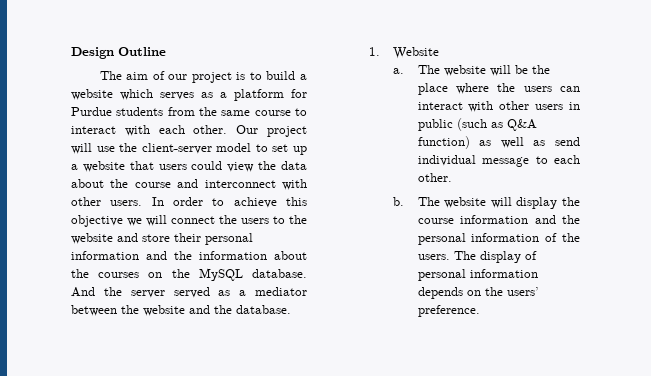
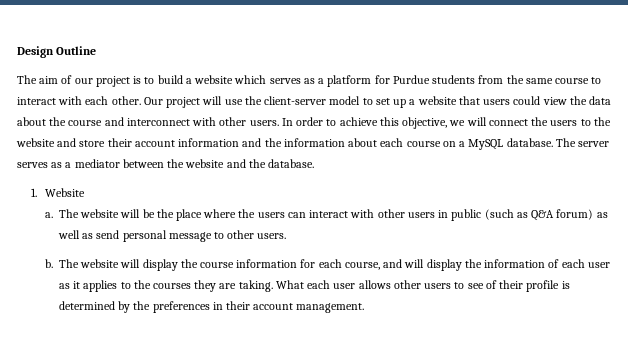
- In order to achieve this objective we will connect the users to the website and store their personal information and the information about the courses on the MySQL database. And the server served as a mediator between the website and the database.
+ In order to achieve this objective, we will connect the users to the website and store their account information and the information about each course on a MySQL database. The server serves as a mediator between the website and the database.
- The website will be the place where the users can interact with other users in public (such as Q&A function) as well as send individual message to each other.
+ The website will be the place where the users can interact with other users in public (such as Q&A forum) as well as send personal message to other users.
- The website will display the course information and the personal information of the users. The display of personal information depends on the users’ preference.
+ The website will display the course information for each course, and will display the information of each user as it applies to the courses they are taking. What each user allows other users to see of their profile is determined by the preferences in their account management.

